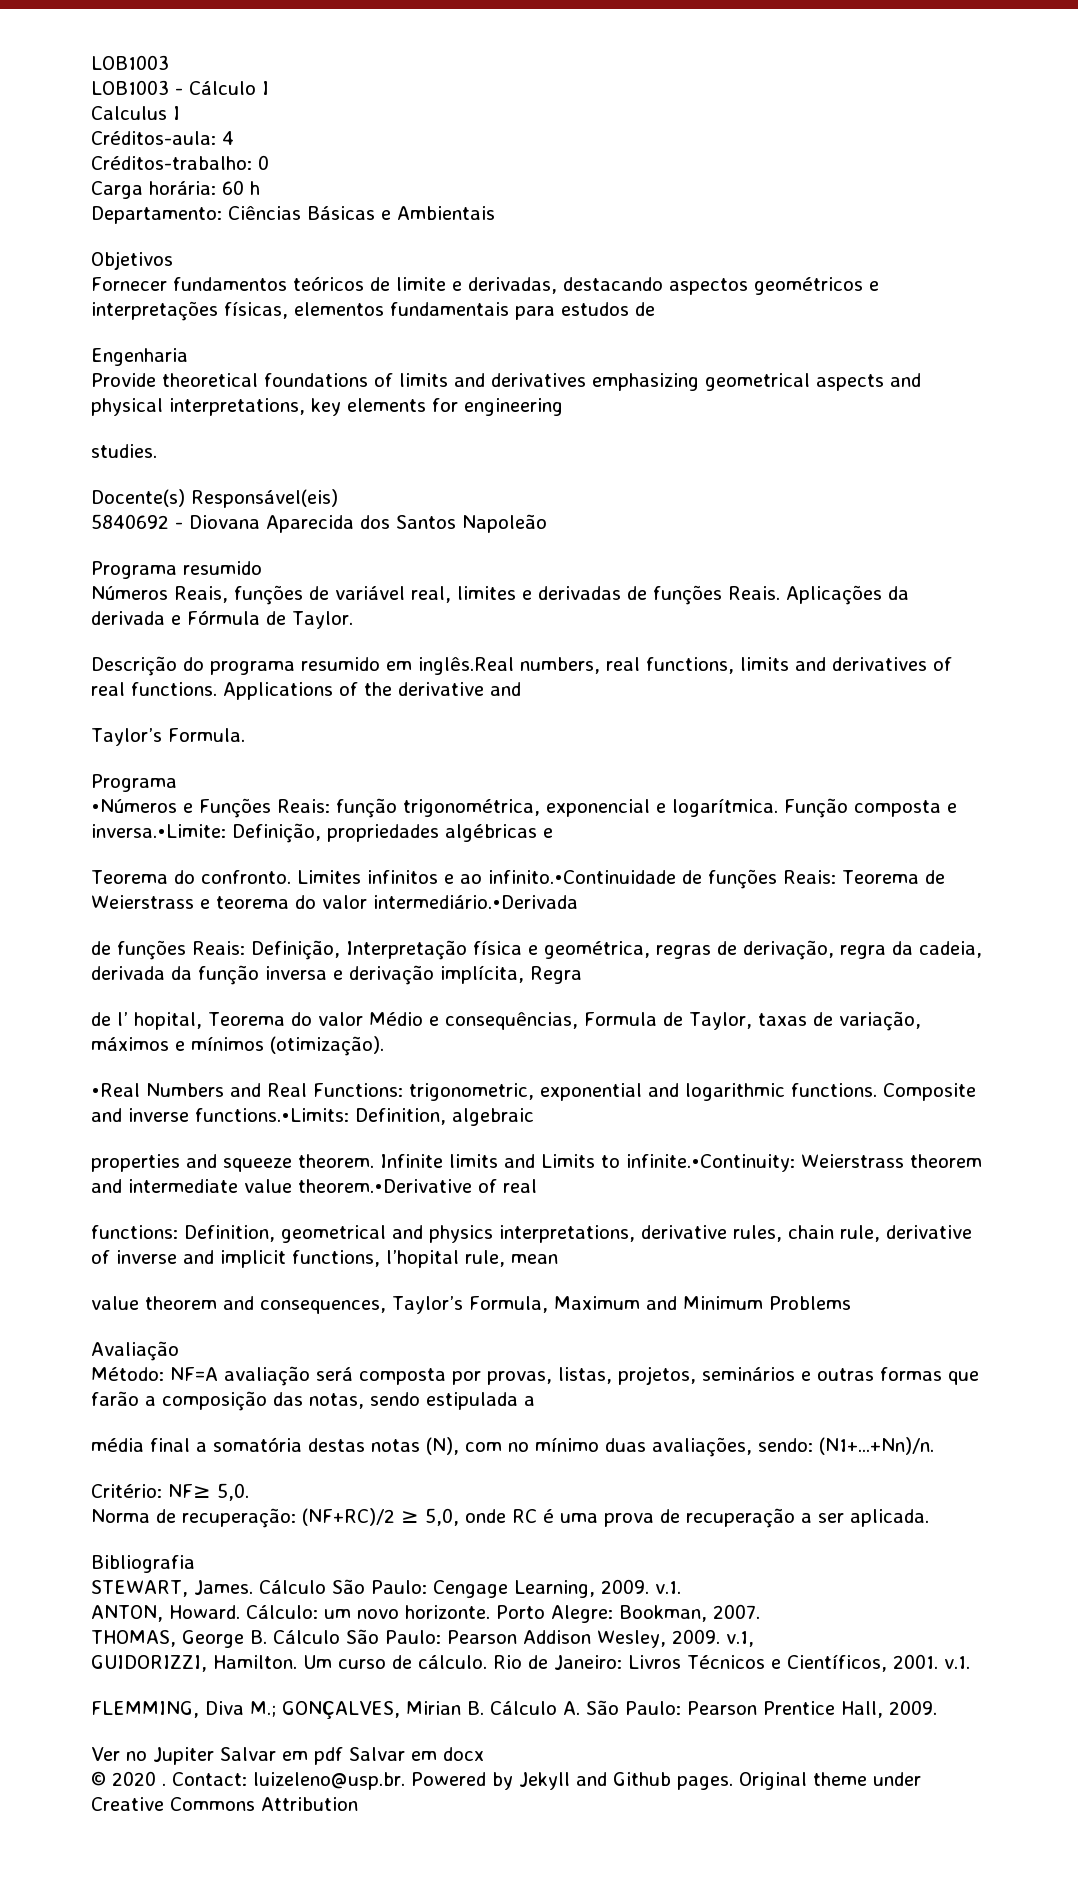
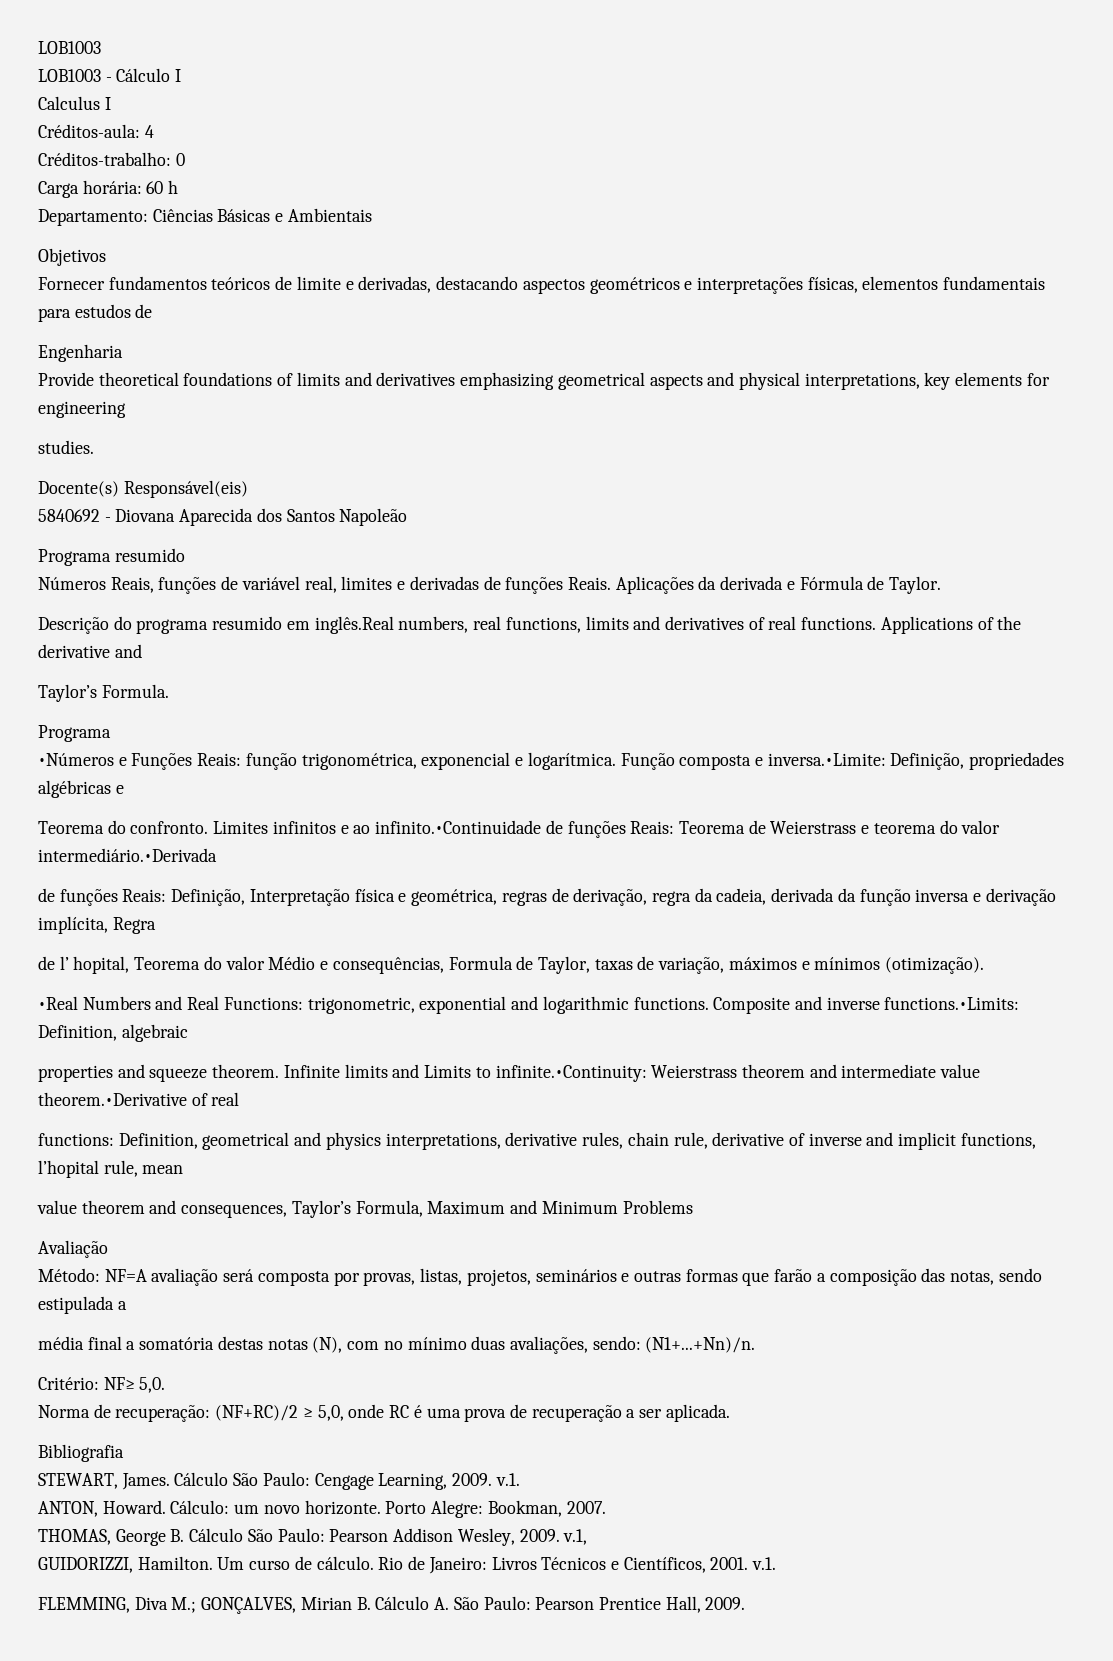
- Ver no Jupiter Salvar em pdf Salvar em docx
- © 2020 . Contact: luizeleno@usp.br. Powered by Jekyll and Github pages. Original theme under Creative Commons Attribution

